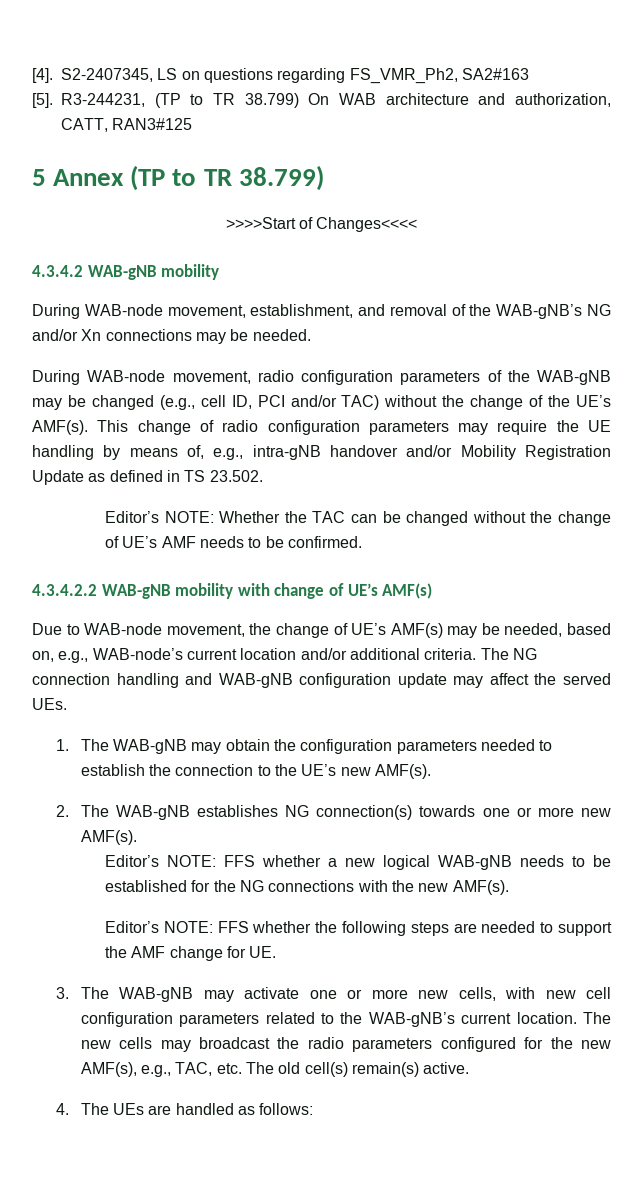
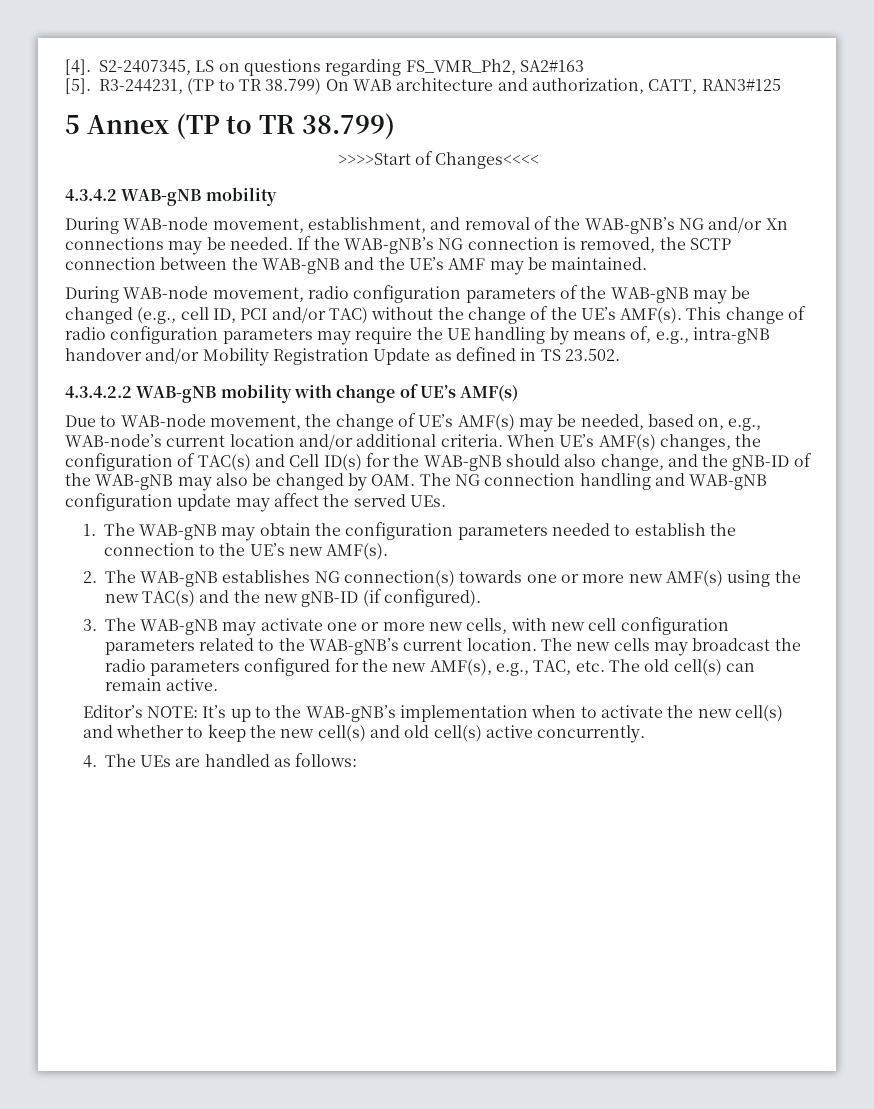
+ If the WAB-gNB’s NG connection is removed, the SCTP connection between the WAB-gNB and the UE’s AMF may be maintained.
- Editor’s NOTE: Whether the TAC can be changed without the change of UE’s AMF needs to be confirmed.
- The NG connection handling and WAB-gNB configuration update may affect the served UEs.
+ When UE’s AMF(s) changes, the configuration of TAC(s) and Cell ID(s) for the WAB-gNB should also change, and the gNB-ID of the WAB-gNB may also be changed by OAM. The NG connection handling and WAB-gNB configuration update may affect the served UEs.
- 2. The WAB-gNB establishes NG connection(s) towards one or more new AMF(s).
- Editor’s NOTE: FFS whether a new logical WAB-gNB needs to be established for the NG connections with the new AMF(s).
- Editor’s NOTE: FFS whether the following steps are needed to support the AMF change for UE.
+ 2. The WAB-gNB establishes NG connection(s) towards one or more new AMF(s) using the new TAC(s) and the new gNB-ID (if configured).
- The new cells may broadcast the radio parameters configured for the new AMF(s), e.g., TAC, etc. The old cell(s) remain(s) active.
+ The new cells may broadcast the radio parameters configured for the new AMF(s), e.g., TAC, etc. The old cell(s) can remain active.
+ Editor’s NOTE: It’s up to the WAB-gNB’s implementation when to activate the new cell(s) and whether to keep the new cell(s) and old cell(s) active concurrently.

